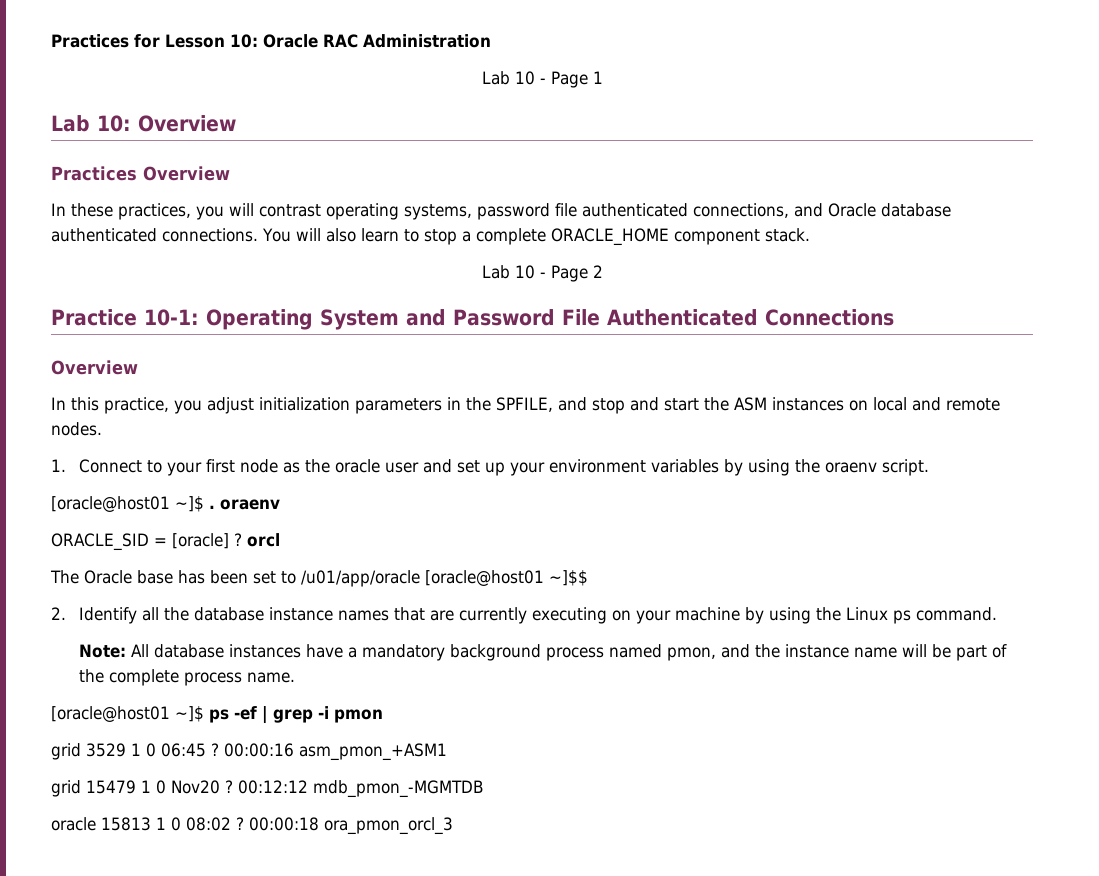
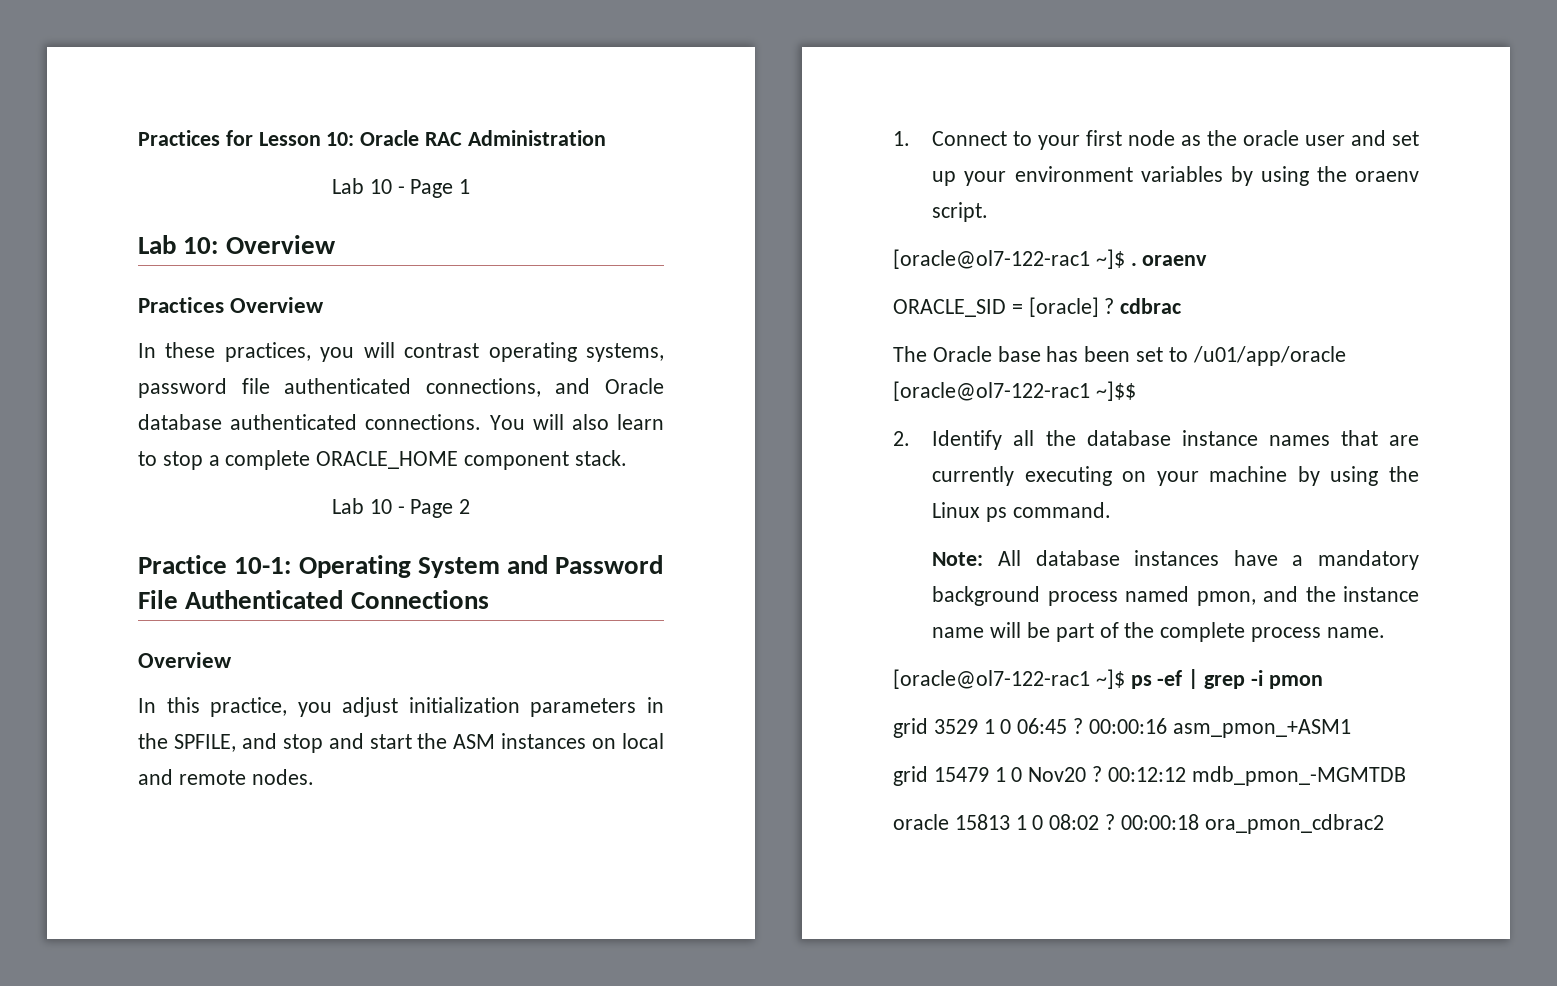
- [oracle@host01 ~]$ . oraenv
+ [oracle@ol7-122-rac1 ~]$ . oraenv
- ORACLE_SID = [oracle] ? orcl
+ ORACLE_SID = [oracle] ? cdbrac
- The Oracle base has been set to /u01/app/oracle [oracle@host01 ~]$$
+ The Oracle base has been set to /u01/app/oracle [oracle@ol7-122-rac1 ~]$$
- [oracle@host01 ~]$ ps -ef | grep -i pmon
+ [oracle@ol7-122-rac1 ~]$ ps -ef | grep -i pmon
- 00:00:18 ora_pmon_orcl_3
+ 00:00:18 ora_pmon_cdbrac2

